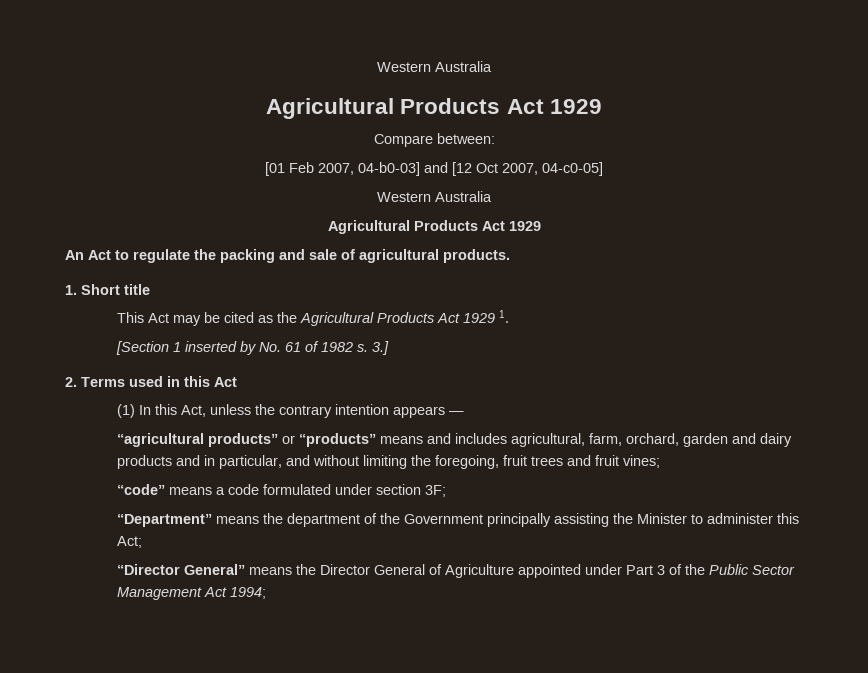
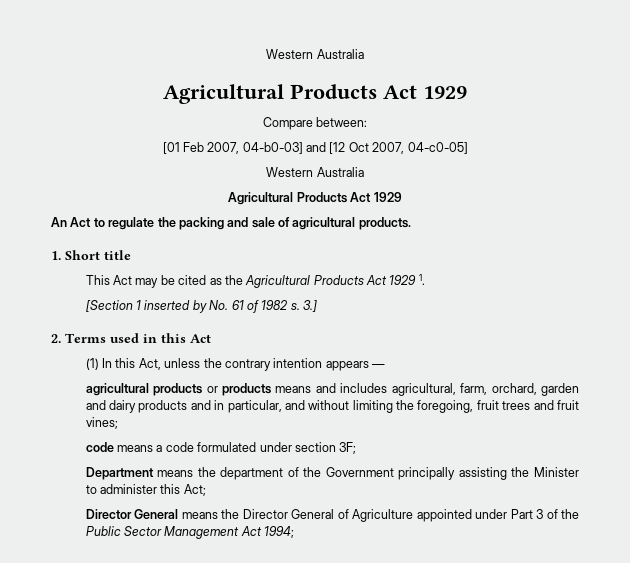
- “agricultural products” or “products” means and includes agricultural, farm, orchard, garden and dairy products and in particular, and without limiting the foregoing, fruit trees and fruit vines;
+ agricultural products or products means and includes agricultural, farm, orchard, garden and dairy products and in particular, and without limiting the foregoing, fruit trees and fruit vines;
- “code” means a code formulated under section 3F;
+ code means a code formulated under section 3F;
- “Department” means the department of the Government principally assisting the Minister to administer this Act;
+ Department means the department of the Government principally assisting the Minister to administer this Act;
- “Director General” means the Director General of Agriculture appointed under Part 3 of the Public Sector Management Act 1994;
+ Director General means the Director General of Agriculture appointed under Part 3 of the Public Sector Management Act 1994;

